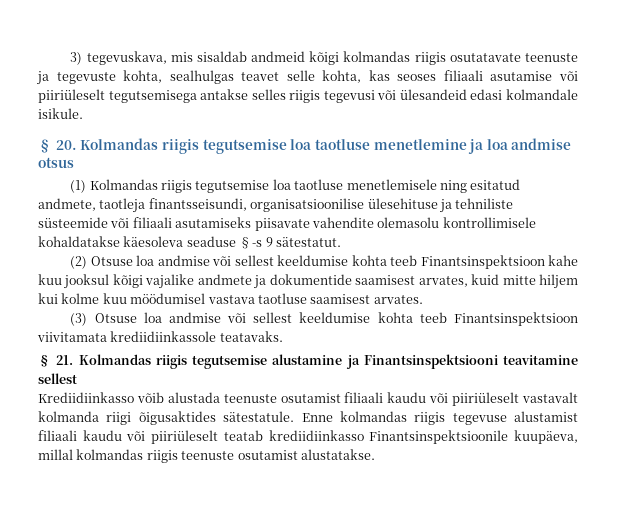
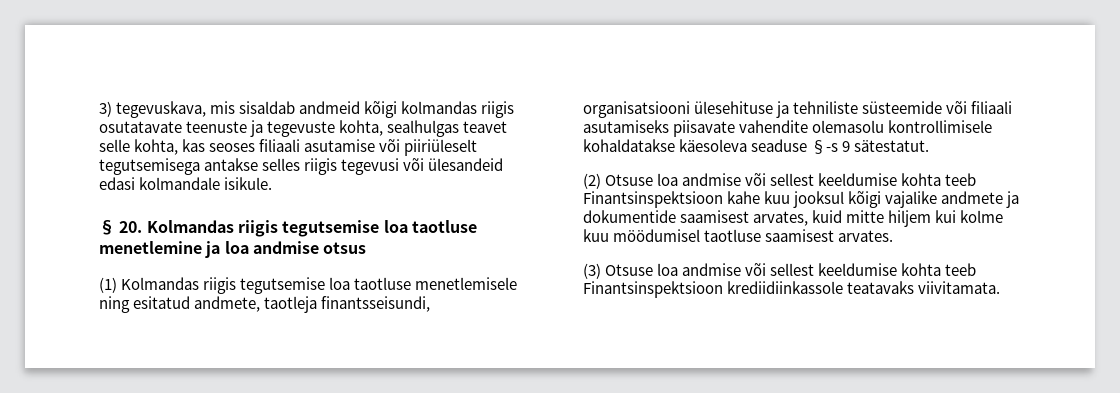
- (1) Kolmandas riigis tegutsemise loa taotluse menetlemisele ning esitatud andmete, taotleja finantsseisundi, organisatsioonilise ülesehituse ja tehniliste süsteemide või filiaali asutamiseks piisavate vahendite olemasolu kontrollimisele kohaldatakse käesoleva seaduse §-s 9 sätestatut.
+ (1) Kolmandas riigis tegutsemise loa taotluse menetlemisele ning esitatud andmete, taotleja finantsseisundi, organisatsiooni ülesehituse ja tehniliste süsteemide või filiaali asutamiseks piisavate vahendite olemasolu kontrollimisele kohaldatakse käesoleva seaduse §-s 9 sätestatut.
- (2) Otsuse loa andmise või sellest keeldumise kohta teeb Finantsinspektsioon kahe kuu jooksul kõigi vajalike andmete ja dokumentide saamisest arvates, kuid mitte hiljem kui kolme kuu möödumisel vastava taotluse saamisest arvates.
+ (2) Otsuse loa andmise või sellest keeldumise kohta teeb Finantsinspektsioon kahe kuu jooksul kõigi vajalike andmete ja dokumentide saamisest arvates, kuid mitte hiljem kui kolme kuu möödumisel taotluse saamisest arvates.
- (3) Otsuse loa andmise või sellest keeldumise kohta teeb Finantsinspektsioon viivitamata krediidiinkassole teatavaks.
- § 21. Kolmandas riigis tegutsemise alustamine ja Finantsinspektsiooni teavitamine sellest
- Krediidiinkasso võib alustada teenuste osutamist filiaali kaudu või piiriüleselt vastavalt kolmanda riigi õigusaktides sätestatule. Enne kolmandas riigis tegevuse alustamist filiaali kaudu või piiriüleselt teatab krediidiinkasso Finantsinspektsioonile kuupäeva, millal kolmandas riigis teenuste osutamist alustatakse.
+ (3) Otsuse loa andmise või sellest keeldumise kohta teeb Finantsinspektsioon krediidiinkassole teatavaks viivitamata.

